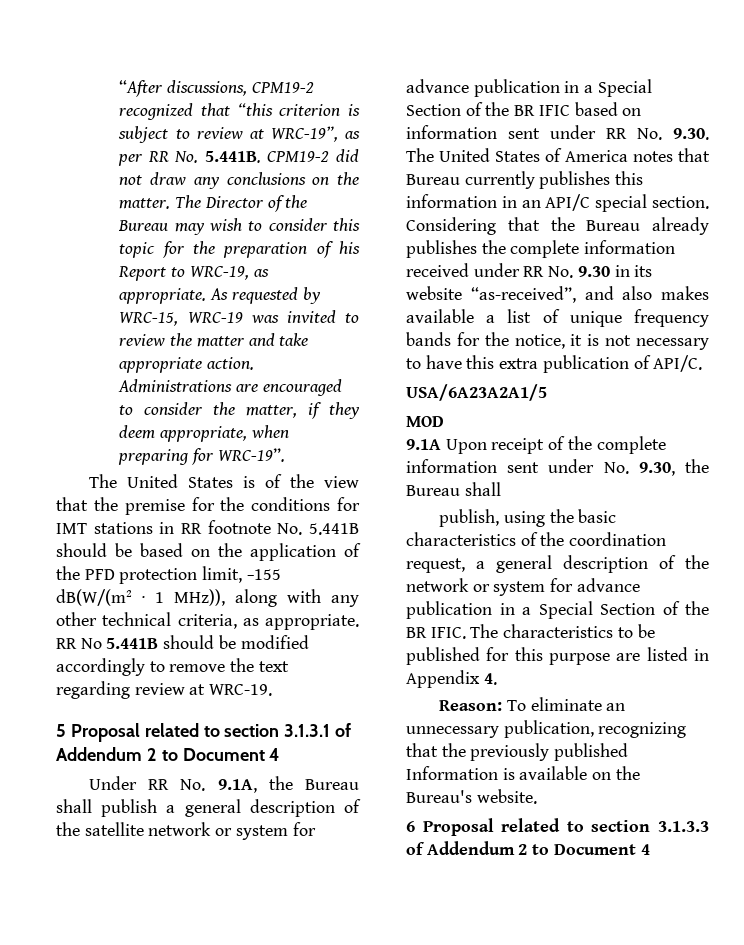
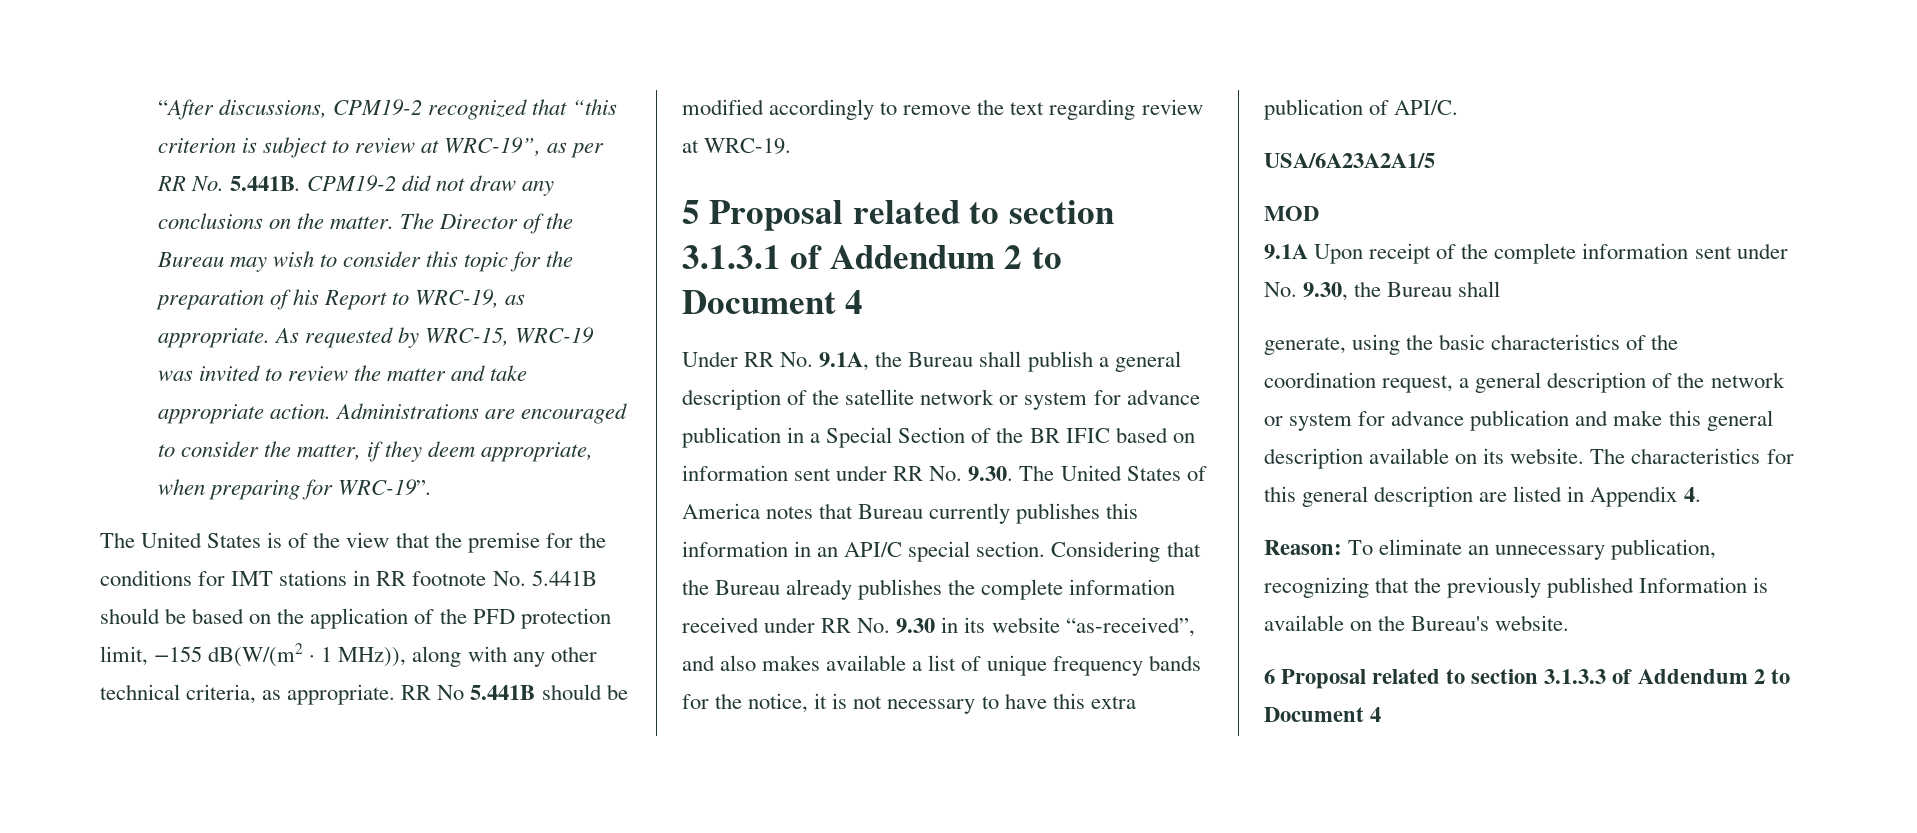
- publish, using the basic characteristics of the coordination request, a general description of the network or system for advance publication in a Special Section of the BR IFIC. The characteristics to be published for this purpose are listed in Appendix 4.
+ generate, using the basic characteristics of the coordination request, a general description of the network or system for advance publication and make this general description available on its website. The characteristics for this general description are listed in Appendix 4.

